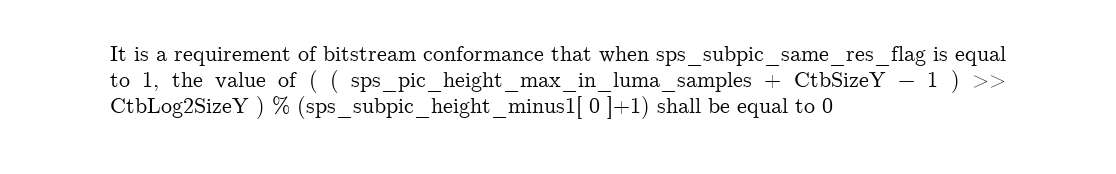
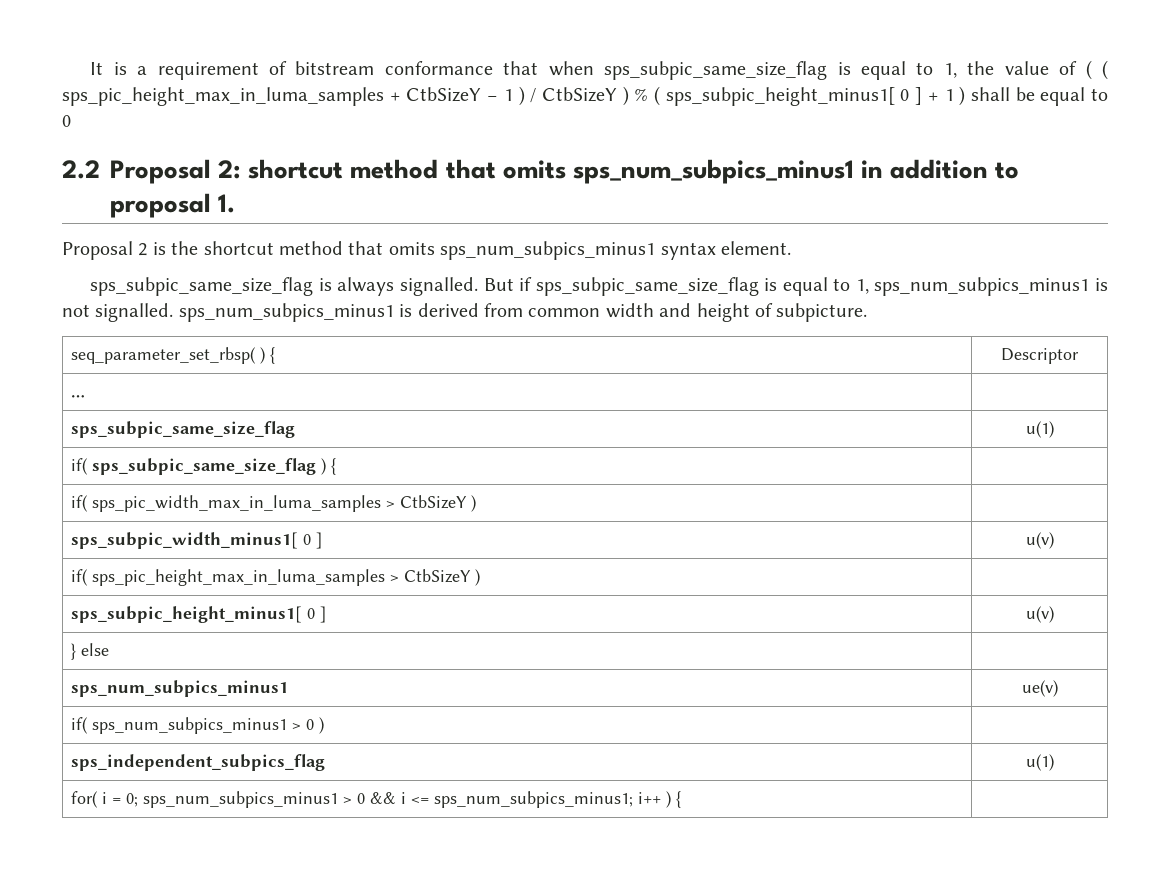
- It is a requirement of bitstream conformance that when sps_subpic_same_res_flag is equal to 1, the value of ( ( sps_pic_height_max_in_luma_samples + CtbSizeY − 1 ) >> CtbLog2SizeY ) % (sps_subpic_height_minus1[ 0 ]+1) shall be equal to 0
+ It is a requirement of bitstream conformance that when sps_subpic_same_size_flag is equal to 1, the value of ( ( sps_pic_height_max_in_luma_samples + CtbSizeY − 1 ) / CtbSizeY ) % ( sps_subpic_height_minus1[ 0 ] + 1 ) shall be equal to 0
+ 2.2 Proposal 2: shortcut method that omits sps_num_subpics_minus1 in addition to proposal 1.
+ Proposal 2 is the shortcut method that omits sps_num_subpics_minus1 syntax element.
+ sps_subpic_same_size_flag is always signalled. But if sps_subpic_same_size_flag is equal to 1, sps_num_subpics_minus1 is not signalled. sps_num_subpics_minus1 is derived from common width and height of subpicture.
+ seq_parameter_set_rbsp( ) { | Descriptor
+ … |
+ sps_subpic_same_size_flag | u(1)
+ if( sps_subpic_same_size_flag ) { |
+ if( sps_pic_width_max_in_luma_samples > CtbSizeY ) |
+ sps_subpic_width_minus1[ 0 ] | u(v)
+ if( sps_pic_height_max_in_luma_samples > CtbSizeY ) |
+ sps_subpic_height_minus1[ 0 ] | u(v)
+ } else |
+ sps_num_subpics_minus1 | ue(v)
+ if( sps_num_subpics_minus1 > 0 ) |
+ sps_independent_subpics_flag | u(1)
+ for( i = 0; sps_num_subpics_minus1 > 0 && i <= sps_num_subpics_minus1; i++ ) { |

